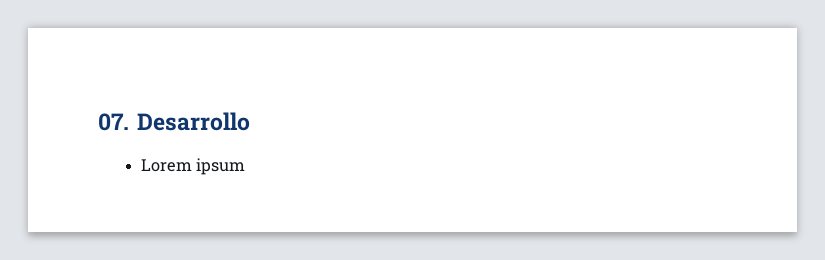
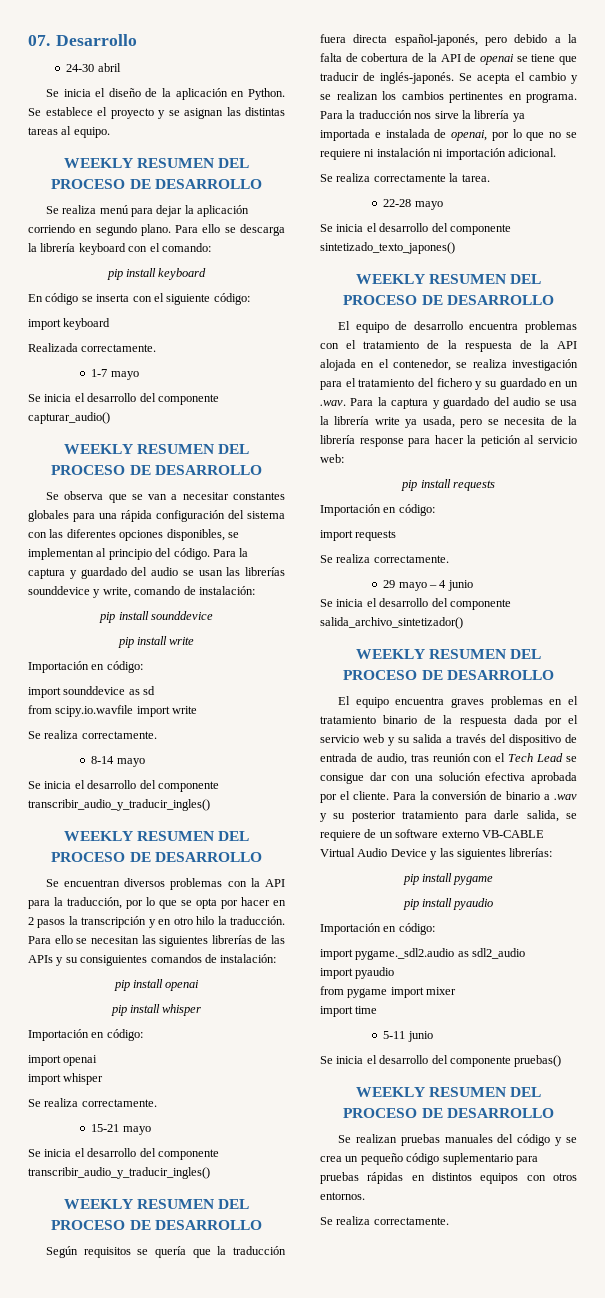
- Lorem ipsum
+ 24-30 abril
+ Se inicia el diseño de la aplicación en Python. Se establece el proyecto y se asignan las distintas tareas al equipo.
+ WEEKLY RESUMEN DEL PROCESO DE DESARROLLO
+ Se realiza menú para dejar la aplicación corriendo en segundo plano. Para ello se descarga la librería keyboard con el comando:
+ pip install keyboard
+ En código se inserta con el siguiente código:
+ import keyboard
+ Realizada correctamente.
+ 1-7 mayo
+ Se inicia el desarrollo del componente capturar_audio()
+ WEEKLY RESUMEN DEL PROCESO DE DESARROLLO
+ Se observa que se van a necesitar constantes globales para una rápida configuración del sistema con las diferentes opciones disponibles, se implementan al principio del código. Para la captura y guardado del audio se usan las librerías sounddevice y write, comando de instalación:
+ pip install sounddevice
+ pip install write
+ Importación en código:
+ import sounddevice as sd
+ from scipy.io.wavfile import write
+ Se realiza correctamente.
+ 8-14 mayo
+ Se inicia el desarrollo del componente transcribir_audio_y_traducir_ingles()
+ WEEKLY RESUMEN DEL PROCESO DE DESARROLLO
+ Se encuentran diversos problemas con la API para la traducción, por lo que se opta por hacer en 2 pasos la transcripción y en otro hilo la traducción. Para ello se necesitan las siguientes librerías de las APIs y su consiguientes comandos de instalación:
+ pip install openai
+ pip install whisper
+ Importación en código:
+ import openai
+ import whisper
+ Se realiza correctamente.
+ 15-21 mayo
+ Se inicia el desarrollo del componente transcribir_audio_y_traducir_ingles()
+ WEEKLY RESUMEN DEL PROCESO DE DESARROLLO
+ Según requisitos se quería que la traducción fuera directa español-japonés, pero debido a la falta de cobertura de la API de openai se tiene que traducir de inglés-japonés. Se acepta el cambio y se realizan los cambios pertinentes en programa. Para la traducción nos sirve la librería ya importada e instalada de openai, por lo que no se requiere ni instalación ni importación adicional.
+ Se realiza correctamente la tarea.
+ 22-28 mayo
+ Se inicia el desarrollo del componente sintetizado_texto_japones()
+ WEEKLY RESUMEN DEL PROCESO DE DESARROLLO
+ El equipo de desarrollo encuentra problemas con el tratamiento de la respuesta de la API alojada en el contenedor, se realiza investigación para el tratamiento del fichero y su guardado en un .wav. Para la captura y guardado del audio se usa la librería write ya usada, pero se necesita de la librería response para hacer la petición al servicio web:
+ pip install requests
+ Importación en código:
+ import requests
+ Se realiza correctamente.
+ 29 mayo – 4 junio
+ Se inicia el desarrollo del componente salida_archivo_sintetizador()
+ WEEKLY RESUMEN DEL PROCESO DE DESARROLLO
+ El equipo encuentra graves problemas en el tratamiento binario de la respuesta dada por el servicio web y su salida a través del dispositivo de entrada de audio, tras reunión con el Tech Lead se consigue dar con una solución efectiva aprobada por el cliente. Para la conversión de binario a .wav y su posterior tratamiento para darle salida, se requiere de un software externo VB-CABLE Virtual Audio Device y las siguientes librerías:
+ pip install pygame
+ pip install pyaudio
+ Importación en código:
+ import pygame._sdl2.audio as sdl2_audio
+ import pyaudio
+ from pygame import mixer
+ import time
+ 5-11 junio
+ Se inicia el desarrollo del componente pruebas()
+ WEEKLY RESUMEN DEL PROCESO DE DESARROLLO
+ Se realizan pruebas manuales del código y se crea un pequeño código suplementario para pruebas rápidas en distintos equipos con otros entornos.
+ Se realiza correctamente.

